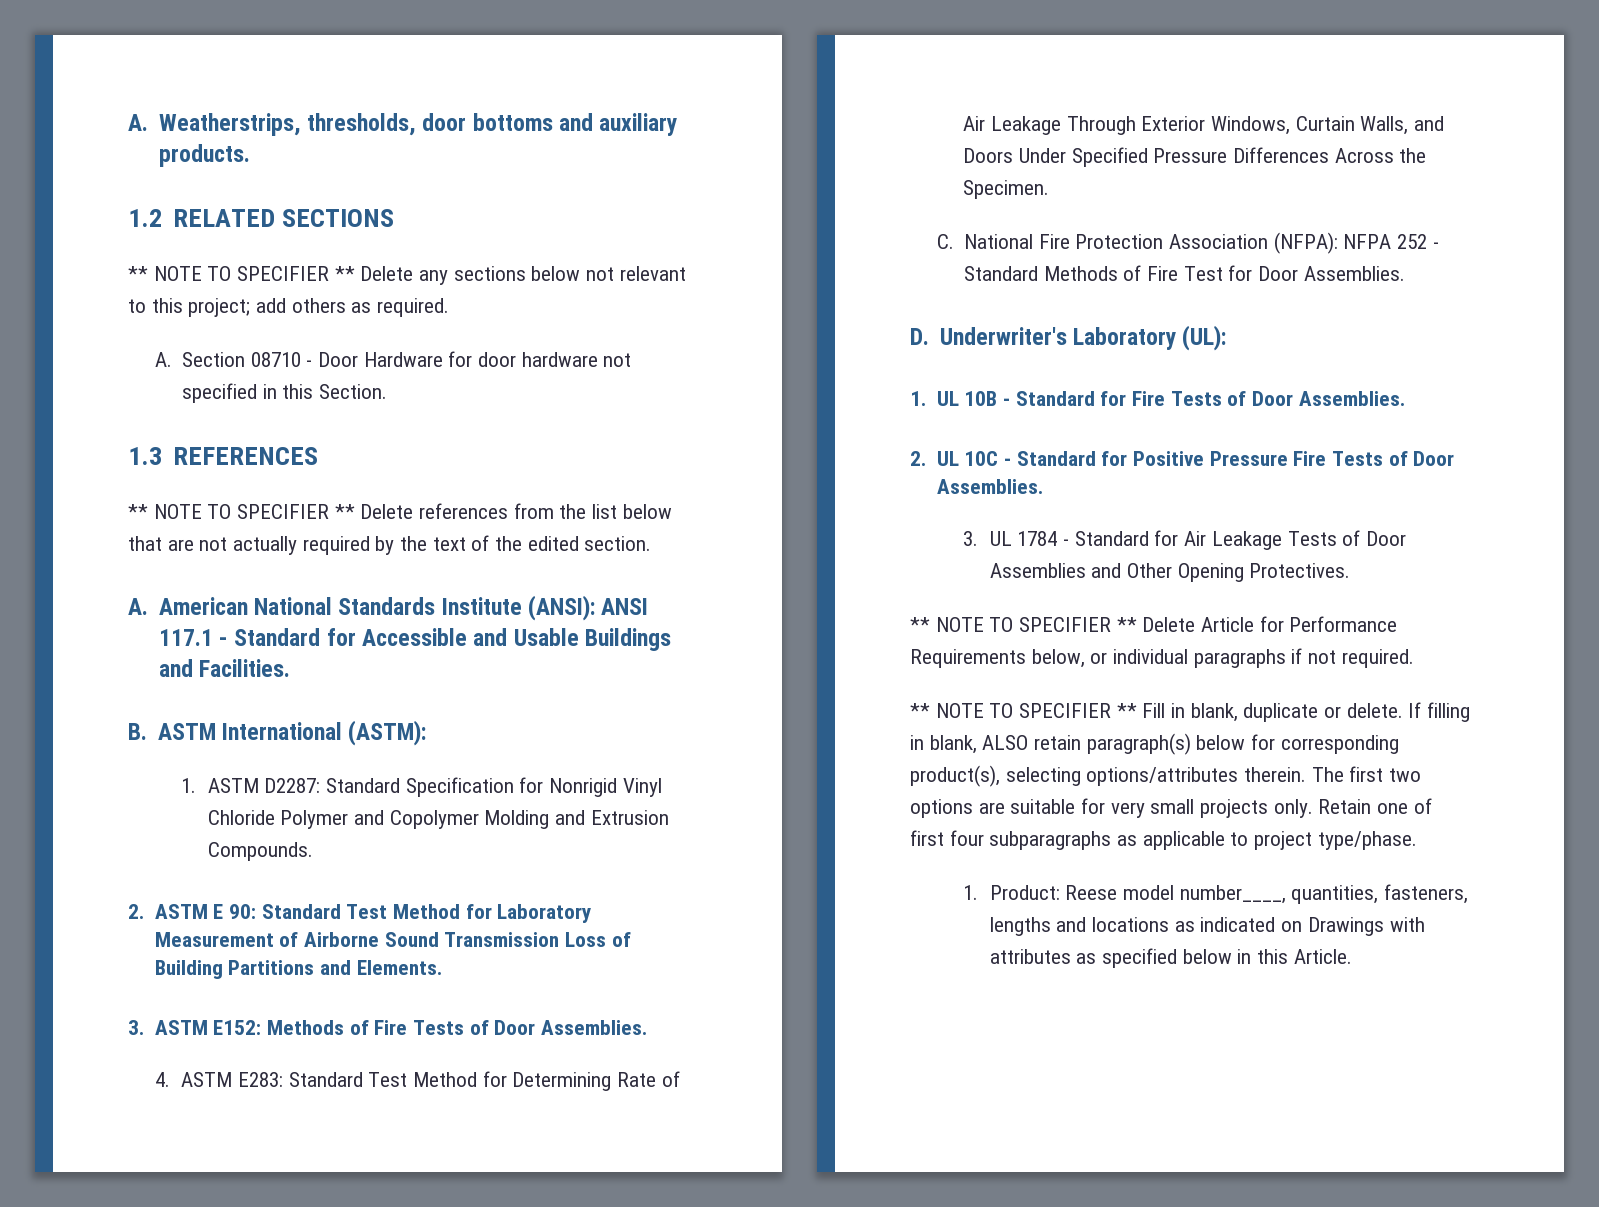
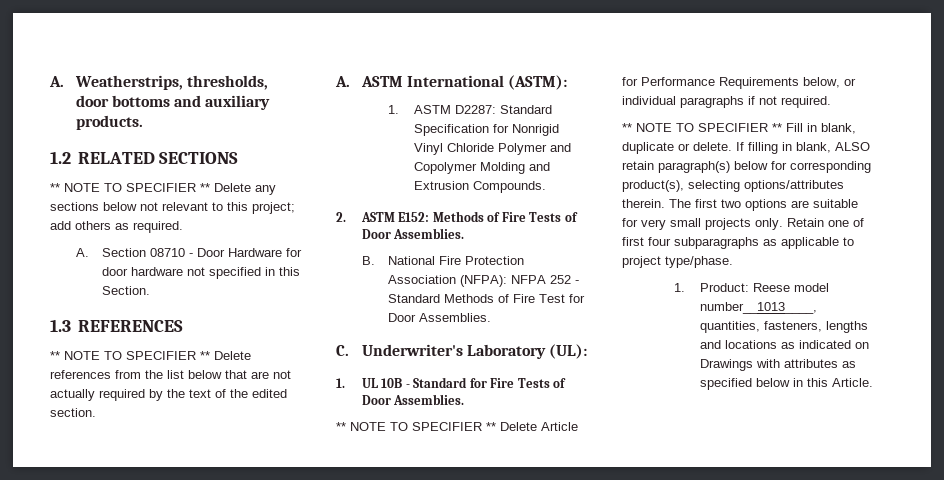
- A. American National Standards Institute (ANSI): ANSI 117.1 - Standard for Accessible and Usable Buildings and Facilities.
- B. ASTM International (ASTM):
+ A. ASTM International (ASTM):
- 2. ASTM E 90: Standard Test Method for Laboratory Measurement of Airborne Sound Transmission Loss of Building Partitions and Elements.
- 3. ASTM E152: Methods of Fire Tests of Door Assemblies.
+ 2. ASTM E152: Methods of Fire Tests of Door Assemblies.
- 4. ASTM E283: Standard Test Method for Determining Rate of Air Leakage Through Exterior Windows, Curtain Walls, and Doors Under Specified Pressure Differences Across the Specimen.
- C. National Fire Protection Association (NFPA): NFPA 252 - Standard Methods of Fire Test for Door Assemblies.
+ B. National Fire Protection Association (NFPA): NFPA 252 - Standard Methods of Fire Test for Door Assemblies.
- D. Underwriter's Laboratory (UL):
+ C. Underwriter's Laboratory (UL):
- 2. UL 10C - Standard for Positive Pressure Fire Tests of Door Assemblies.
- 3. UL 1784 - Standard for Air Leakage Tests of Door Assemblies and Other Opening Protectives.
- 1. Product: Reese model number____, quantities, fasteners, lengths and locations as indicated on Drawings with attributes as specified below in this Article.
+ 1. Product: Reese model number__1013____, quantities, fasteners, lengths and locations as indicated on Drawings with attributes as specified below in this Article.

